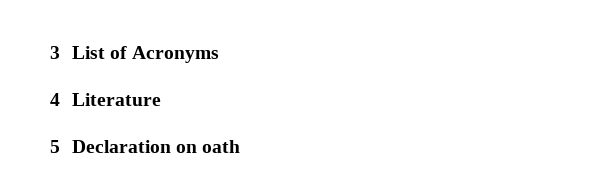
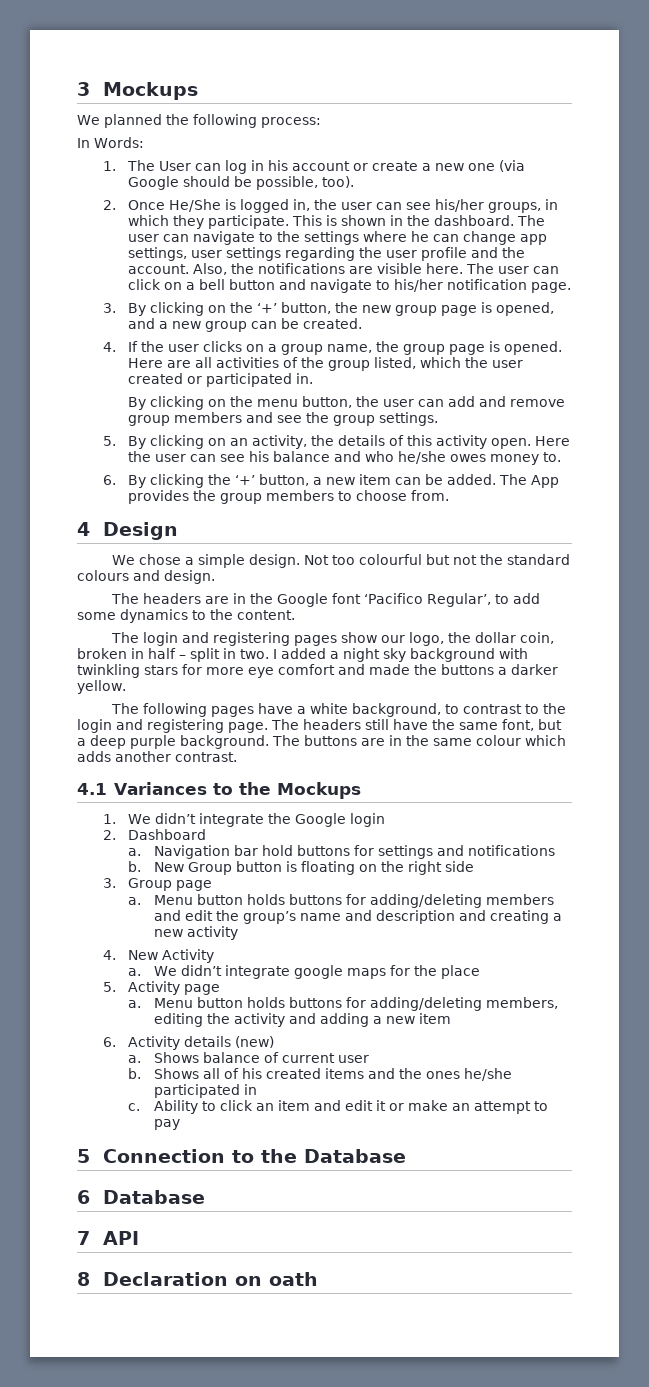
- 3 List of Acronyms
- 4 Literature
- 5 Declaration on oath
+ 3 Mockups
+ We planned the following process:
+ In Words:
+ 1. The User can log in his account or create a new one (via Google should be possible, too).
+ 2. Once He/She is logged in, the user can see his/her groups, in which they participate. This is shown in the dashboard. The user can navigate to the settings where he can change app settings, user settings regarding the user profile and the account. Also, the notifications are visible here. The user can click on a bell button and navigate to his/her notification page.
+ 3. By clicking on the ‘+’ button, the new group page is opened, and a new group can be created.
+ 4. If the user clicks on a group name, the group page is opened. Here are all activities of the group listed, which the user created or participated in.
+ By clicking on the menu button, the user can add and remove group members and see the group settings.
+ 5. By clicking on an activity, the details of this activity open. Here the user can see his balance and who he/she owes money to.
+ 6. By clicking the ‘+’ button, a new item can be added. The App provides the group members to choose from.
+ 4 Design
+ We chose a simple design. Not too colourful but not the standard colours and design.
+ The headers are in the Google font ‘Pacifico Regular’, to add some dynamics to the content.
+ The login and registering pages show our logo, the dollar coin, broken in half – split in two. I added a night sky background with twinkling stars for more eye comfort and made the buttons a darker yellow.
+ The following pages have a white background, to contrast to the login and registering page. The headers still have the same font, but a deep purple background. The buttons are in the same colour which adds another contrast.
+ 4.1 Variances to the Mockups
+ 1. We didn’t integrate the Google login
+ 2. Dashboard
+ a. Navigation bar hold buttons for settings and notifications
+ b. New Group button is floating on the right side
+ 3. Group page
+ a. Menu button holds buttons for adding/deleting members and edit the group’s name and description and creating a new activity
+ 4. New Activity
+ a. We didn’t integrate google maps for the place
+ 5. Activity page
+ a. Menu button holds buttons for adding/deleting members, editing the activity and adding a new item
+ 6. Activity details (new)
+ a. Shows balance of current user
+ b. Shows all of his created items and the ones he/she participated in
+ c. Ability to click an item and edit it or make an attempt to pay
+ 5 Connection to the Database
+ 6 Database
+ 7 API
+ 8 Declaration on oath

